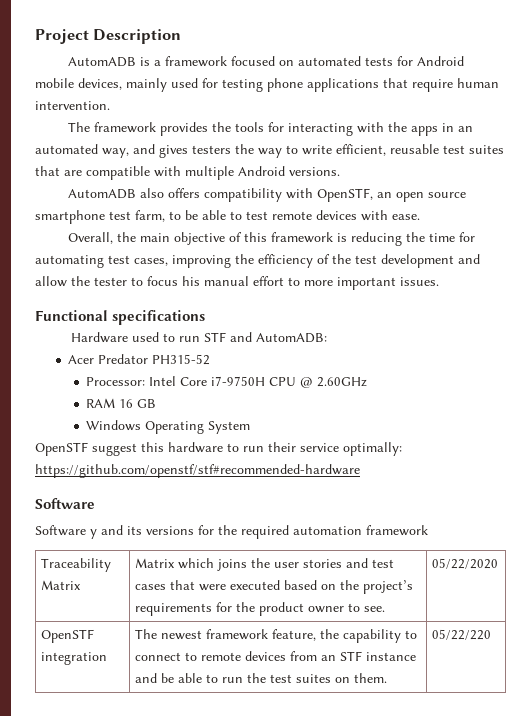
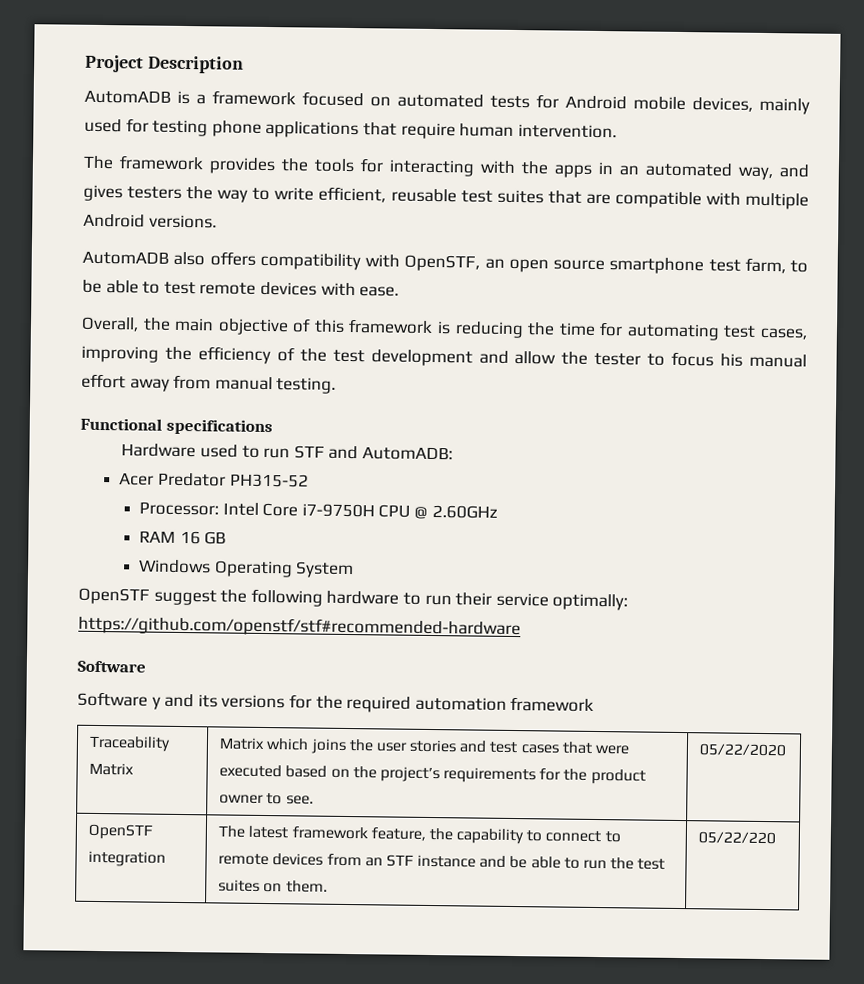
- Overall, the main objective of this framework is reducing the time for automating test cases, improving the efficiency of the test development and allow the tester to focus his manual effort to more important issues.
+ Overall, the main objective of this framework is reducing the time for automating test cases, improving the efficiency of the test development and allow the tester to focus his manual effort away from manual testing.
- OpenSTF suggest this hardware to run their service optimally: https://github.com/openstf/stf#recommended-hardware
+ OpenSTF suggest the following hardware to run their service optimally: https://github.com/openstf/stf#recommended-hardware
- OpenSTF integration | The newest framework feature, the capability to connect to remote devices from an STF instance and be able to run the test suites on them. | 05/22/220
+ OpenSTF integration | The latest framework feature, the capability to connect to remote devices from an STF instance and be able to run the test suites on them. | 05/22/220

